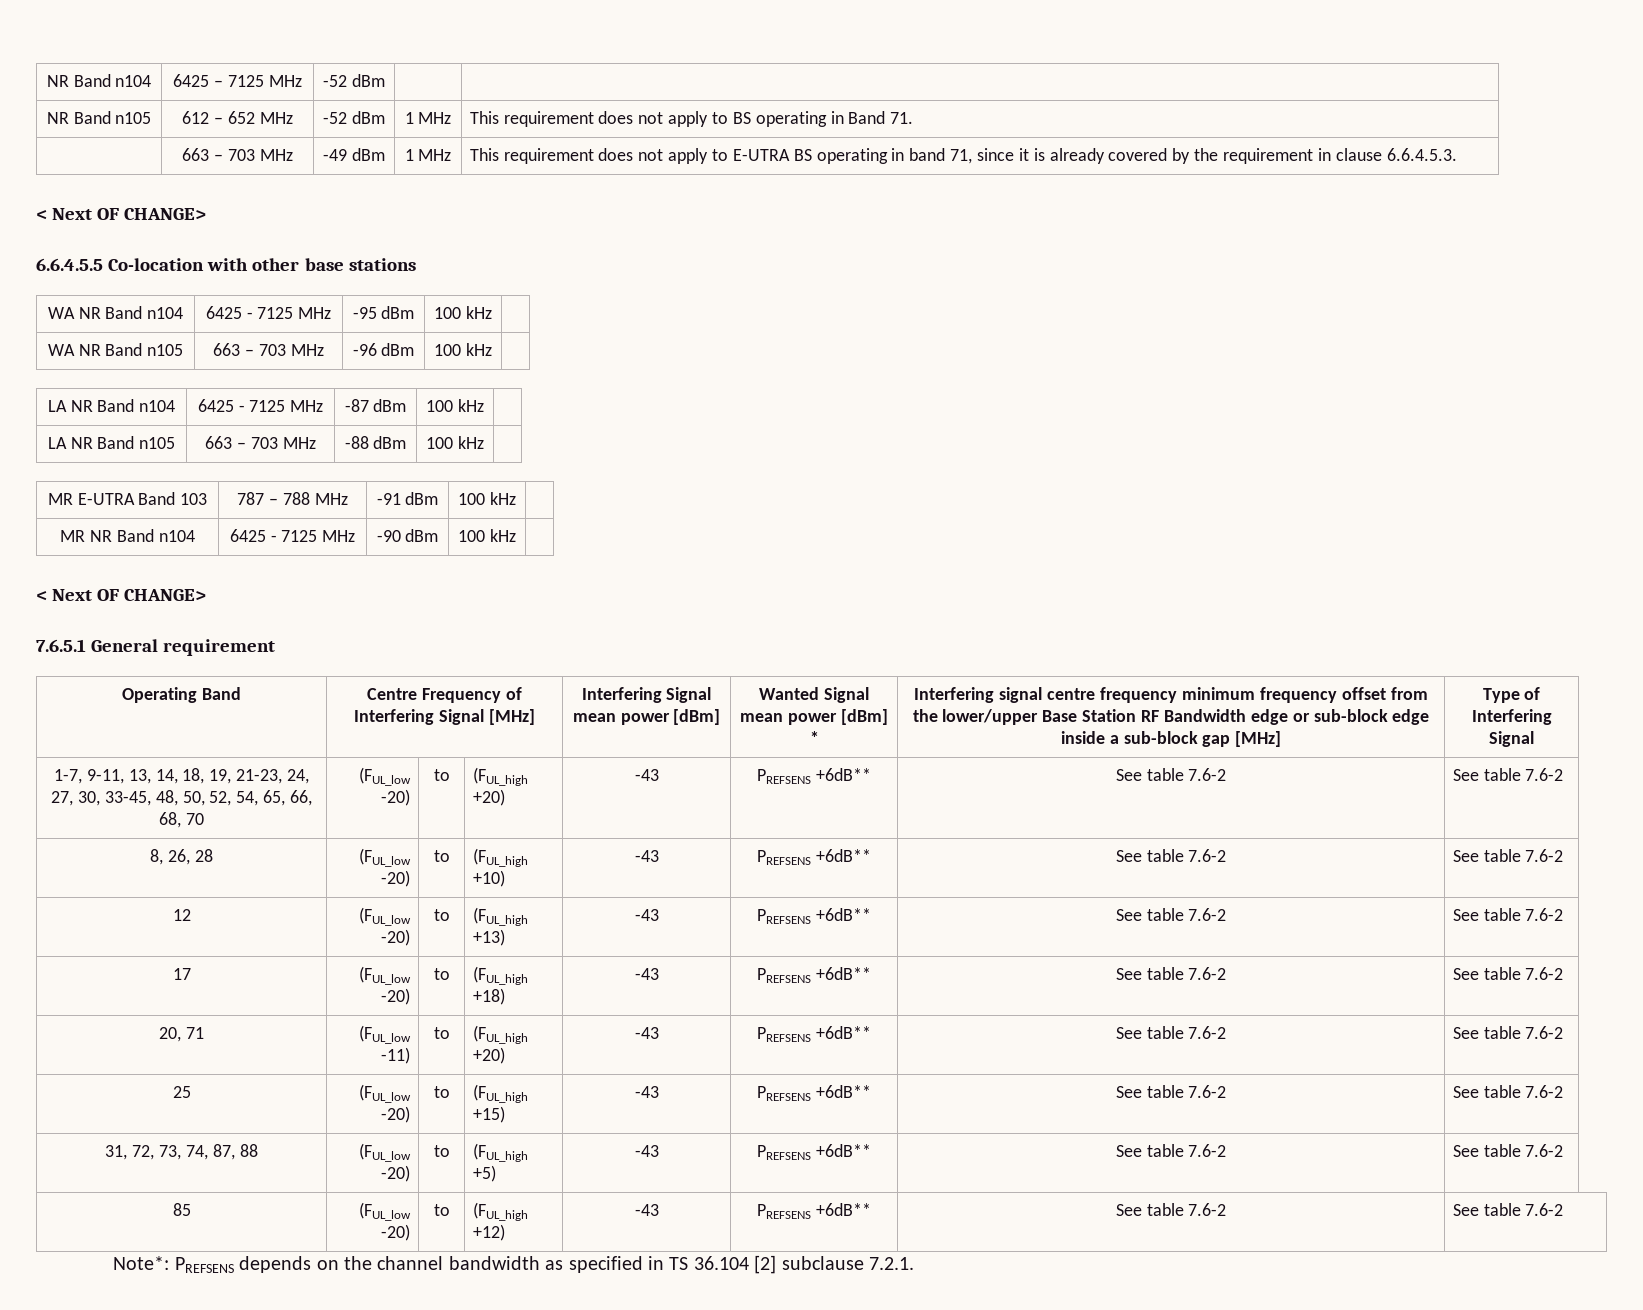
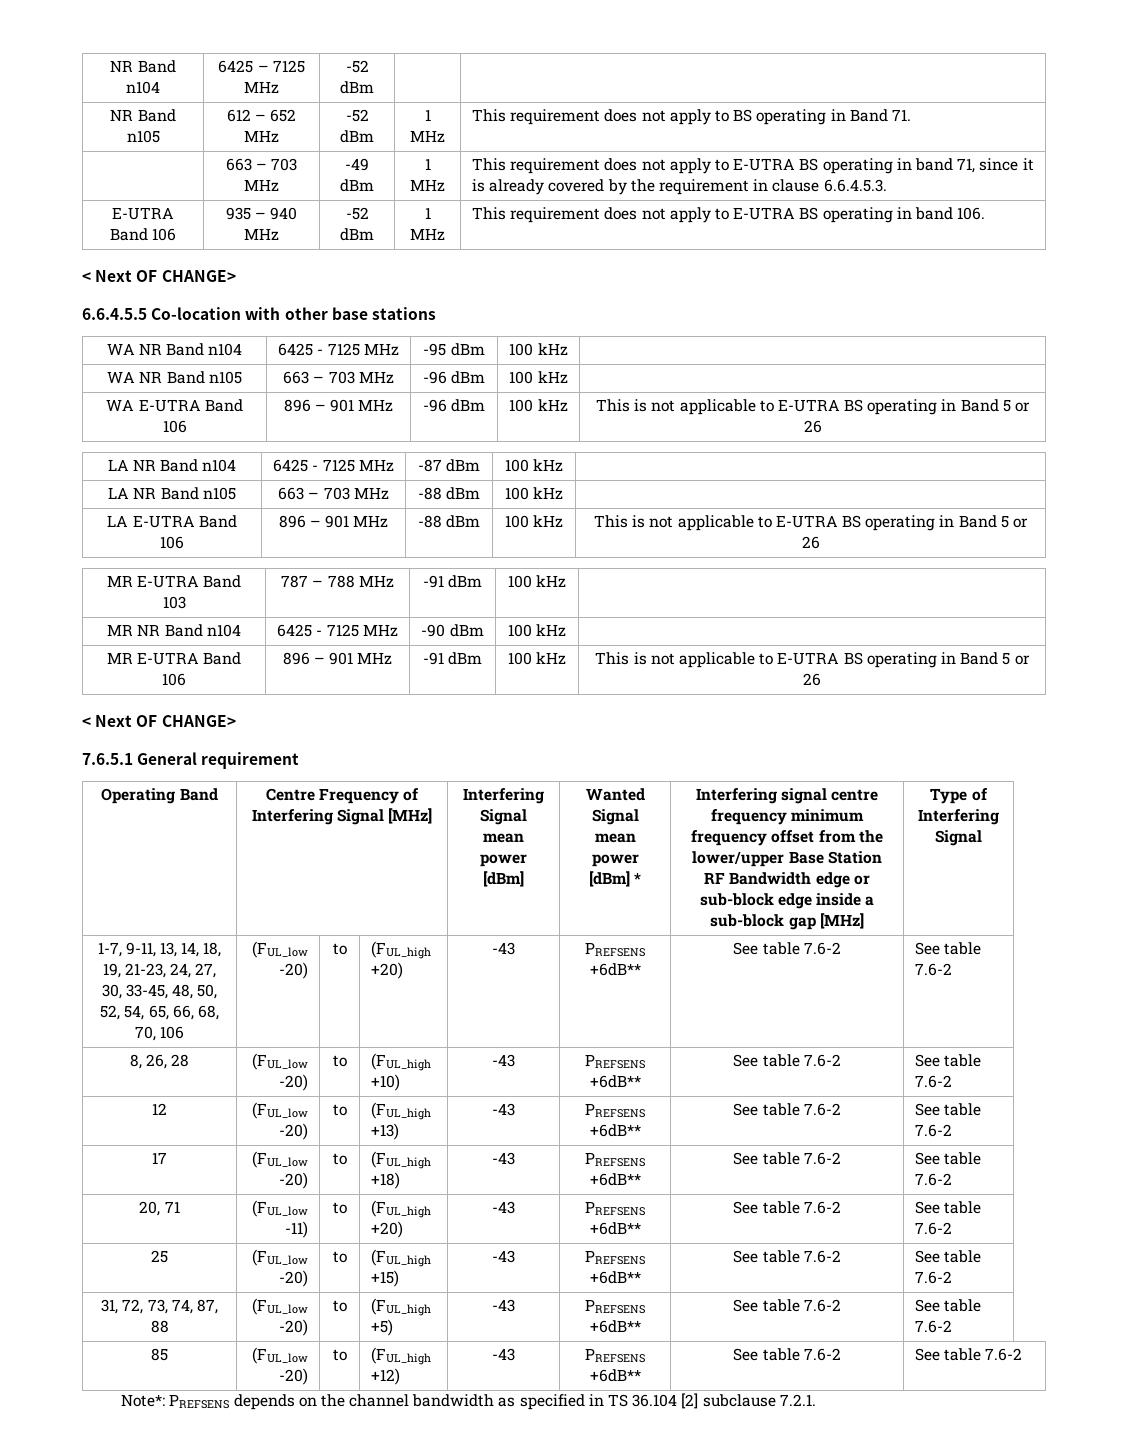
+ E-UTRA Band 106 | 935 – 940 MHz | -52 dBm | 1 MHz | This requirement does not apply to E-UTRA BS operating in band 106.
+ WA E-UTRA Band 106 | 896 – 901 MHz | -96 dBm | 100 kHz | This is not applicable to E-UTRA BS operating in Band 5 or 26
+ LA E-UTRA Band 106 | 896 – 901 MHz | -88 dBm | 100 kHz | This is not applicable to E-UTRA BS operating in Band 5 or 26
+ MR E-UTRA Band 106 | 896 – 901 MHz | -91 dBm | 100 kHz | This is not applicable to E-UTRA BS operating in Band 5 or 26
- 1-7, 9-11, 13, 14, 18, 19, 21-23, 24, 27, 30, 33-45, 48, 50, 52, 54, 65, 66, 68, 70 | (FUL_low -20) | to | (FUL_high +20) | -43 | PREFSENS +6dB** | See table 7.6-2 | See table 7.6-2
+ 1-7, 9-11, 13, 14, 18, 19, 21-23, 24, 27, 30, 33-45, 48, 50, 52, 54, 65, 66, 68, 70, 106 | (FUL_low -20) | to | (FUL_high +20) | -43 | PREFSENS +6dB** | See table 7.6-2 | See table 7.6-2

